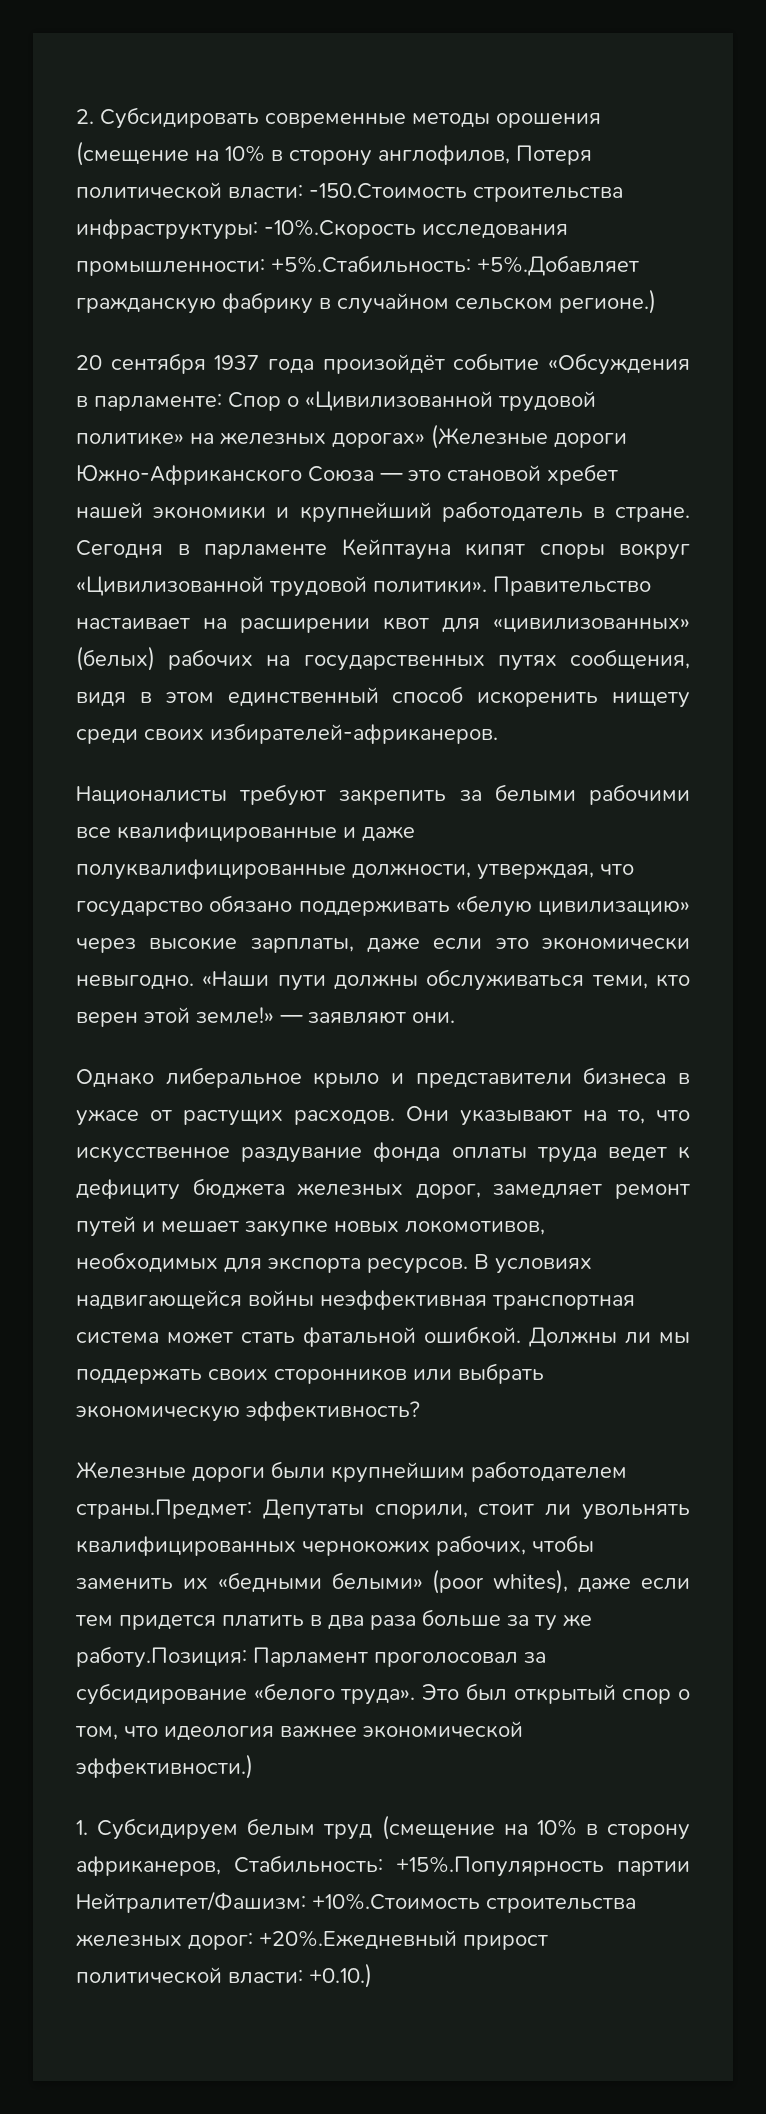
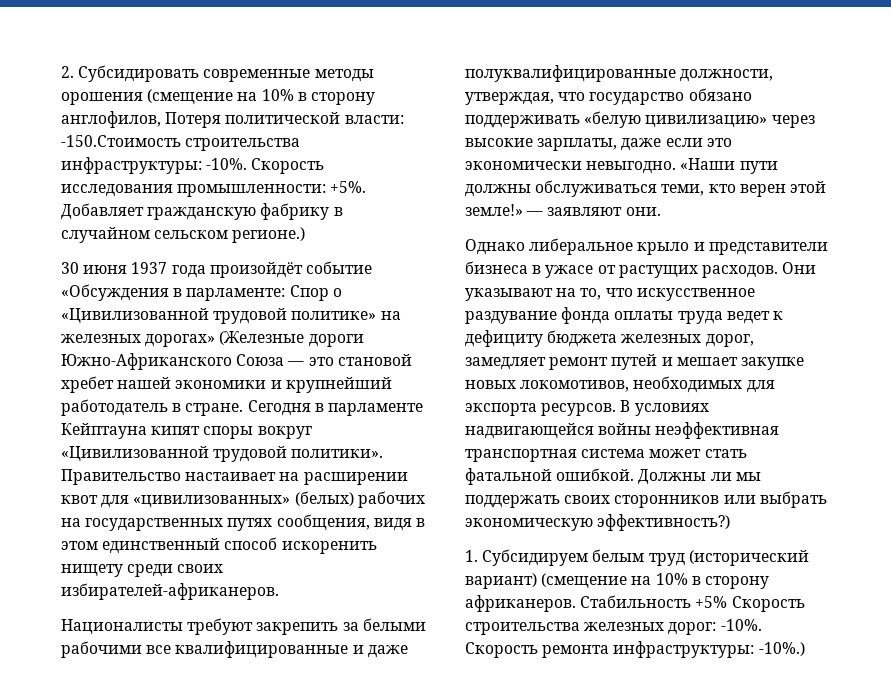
- 2. Субсидировать современные методы орошения (смещение на 10% в сторону англофилов, Потеря политической власти: -150.Стоимость строительства инфраструктуры: -10%.Скорость исследования промышленности: +5%.Стабильность: +5%.Добавляет гражданскую фабрику в случайном сельском регионе.)
+ 2. Субсидировать современные методы орошения (смещение на 10% в сторону англофилов, Потеря политической власти: -150.Стоимость строительства инфраструктуры: -10%. Скорость исследования промышленности: +5%. Добавляет гражданскую фабрику в случайном сельском регионе.)
- 20 сентября 1937 года произойдёт событие «Обсуждения в парламенте: Спор о «Цивилизованной трудовой политике» на железных дорогах» (Железные дороги Южно-Африканского Союза — это становой хребет нашей экономики и крупнейший работодатель в стране.
+ 30 июня 1937 года произойдёт событие «Обсуждения в парламенте: Спор о «Цивилизованной трудовой политике» на железных дорогах» (Железные дороги Южно-Африканского Союза — это становой хребет нашей экономики и крупнейший работодатель в стране.
- Должны ли мы поддержать своих сторонников или выбрать экономическую эффективность?
- Железные дороги были крупнейшим работодателем страны.Предмет: Депутаты спорили, стоит ли увольнять квалифицированных чернокожих рабочих, чтобы заменить их «бедными белыми» (poor whites), даже если тем придется платить в два раза больше за ту же работу.Позиция: Парламент проголосовал за субсидирование «белого труда». Это был открытый спор о том, что идеология важнее экономической эффективности.)
+ Должны ли мы поддержать своих сторонников или выбрать экономическую эффективность?)
- 1. Субсидируем белым труд (смещение на 10% в сторону африканеров, Стабильность: +15%.Популярность партии Нейтралитет/Фашизм: +10%.Стоимость строительства железных дорог: +20%.Ежедневный прирост политической власти: +0.10.)
+ 1. Субсидируем белым труд (исторический вариант) (смещение на 10% в сторону африканеров. Стабильность +5% Скорость строительства железных дорог: -10%. Скорость ремонта инфраструктуры: -10%.)

